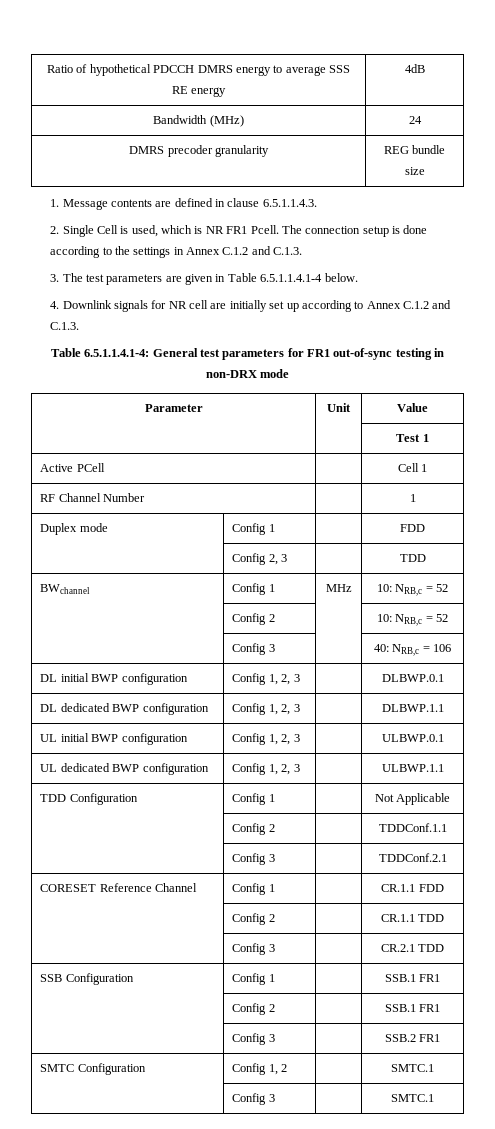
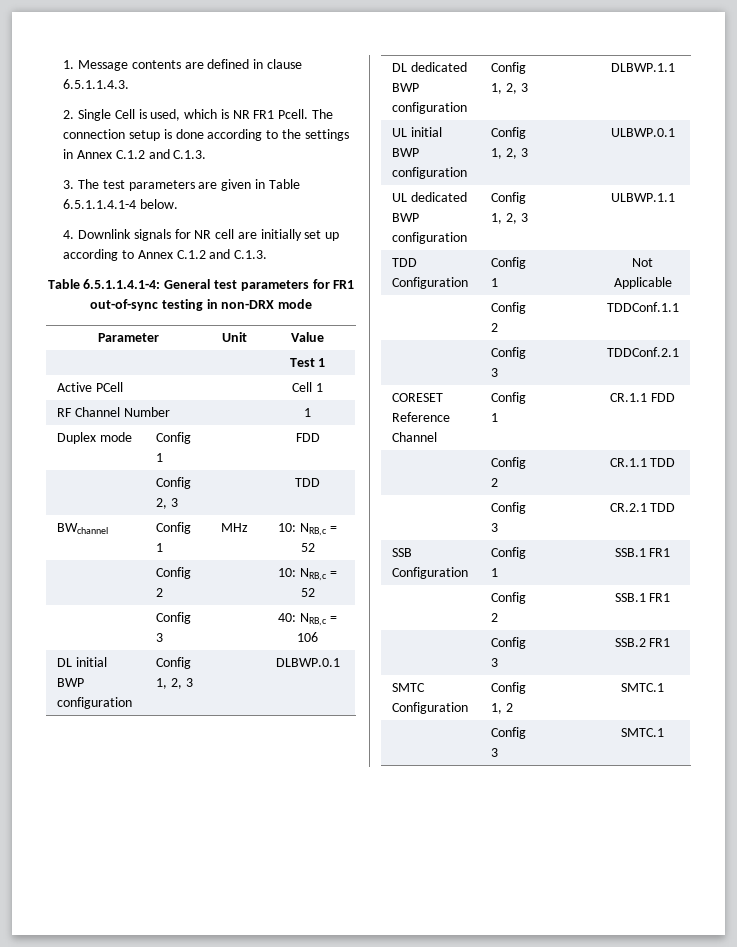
- Ratio of hypothetical PDCCH DMRS energy to average SSS RE energy | 4dB
- Bandwidth (MHz) | 24
- DMRS precoder granularity | REG bundle size

